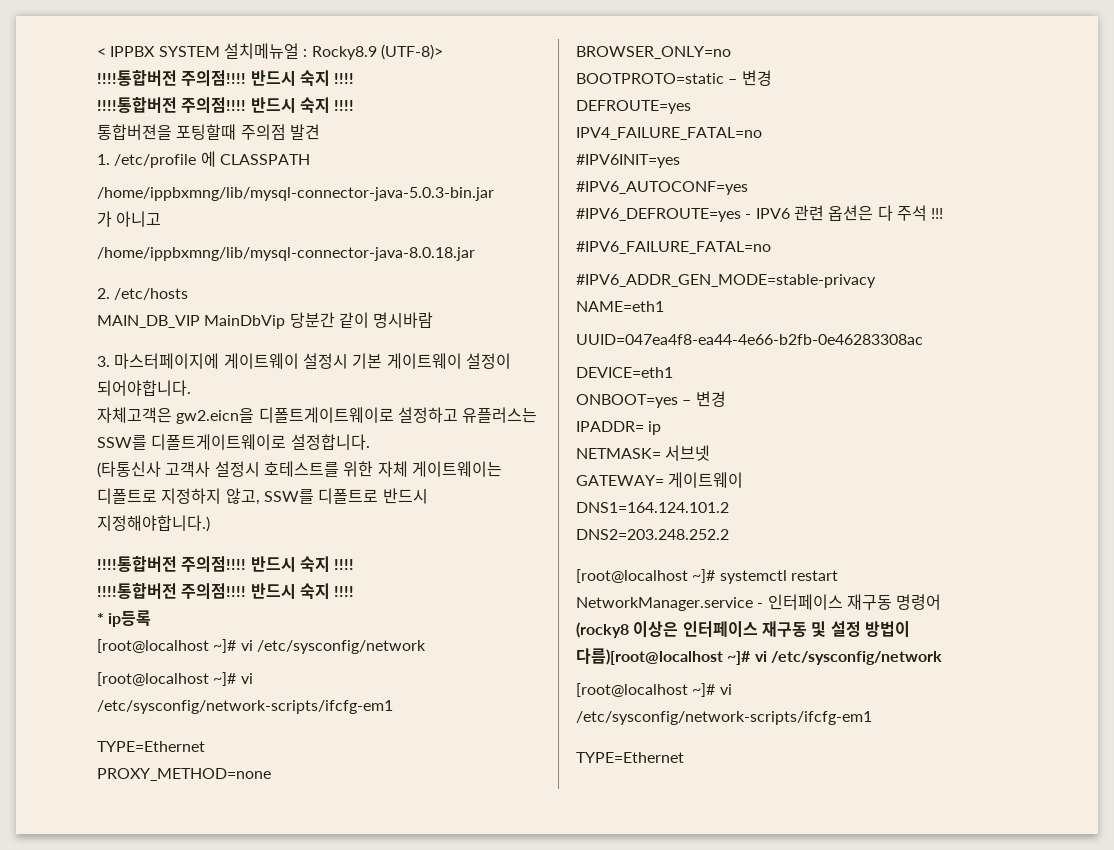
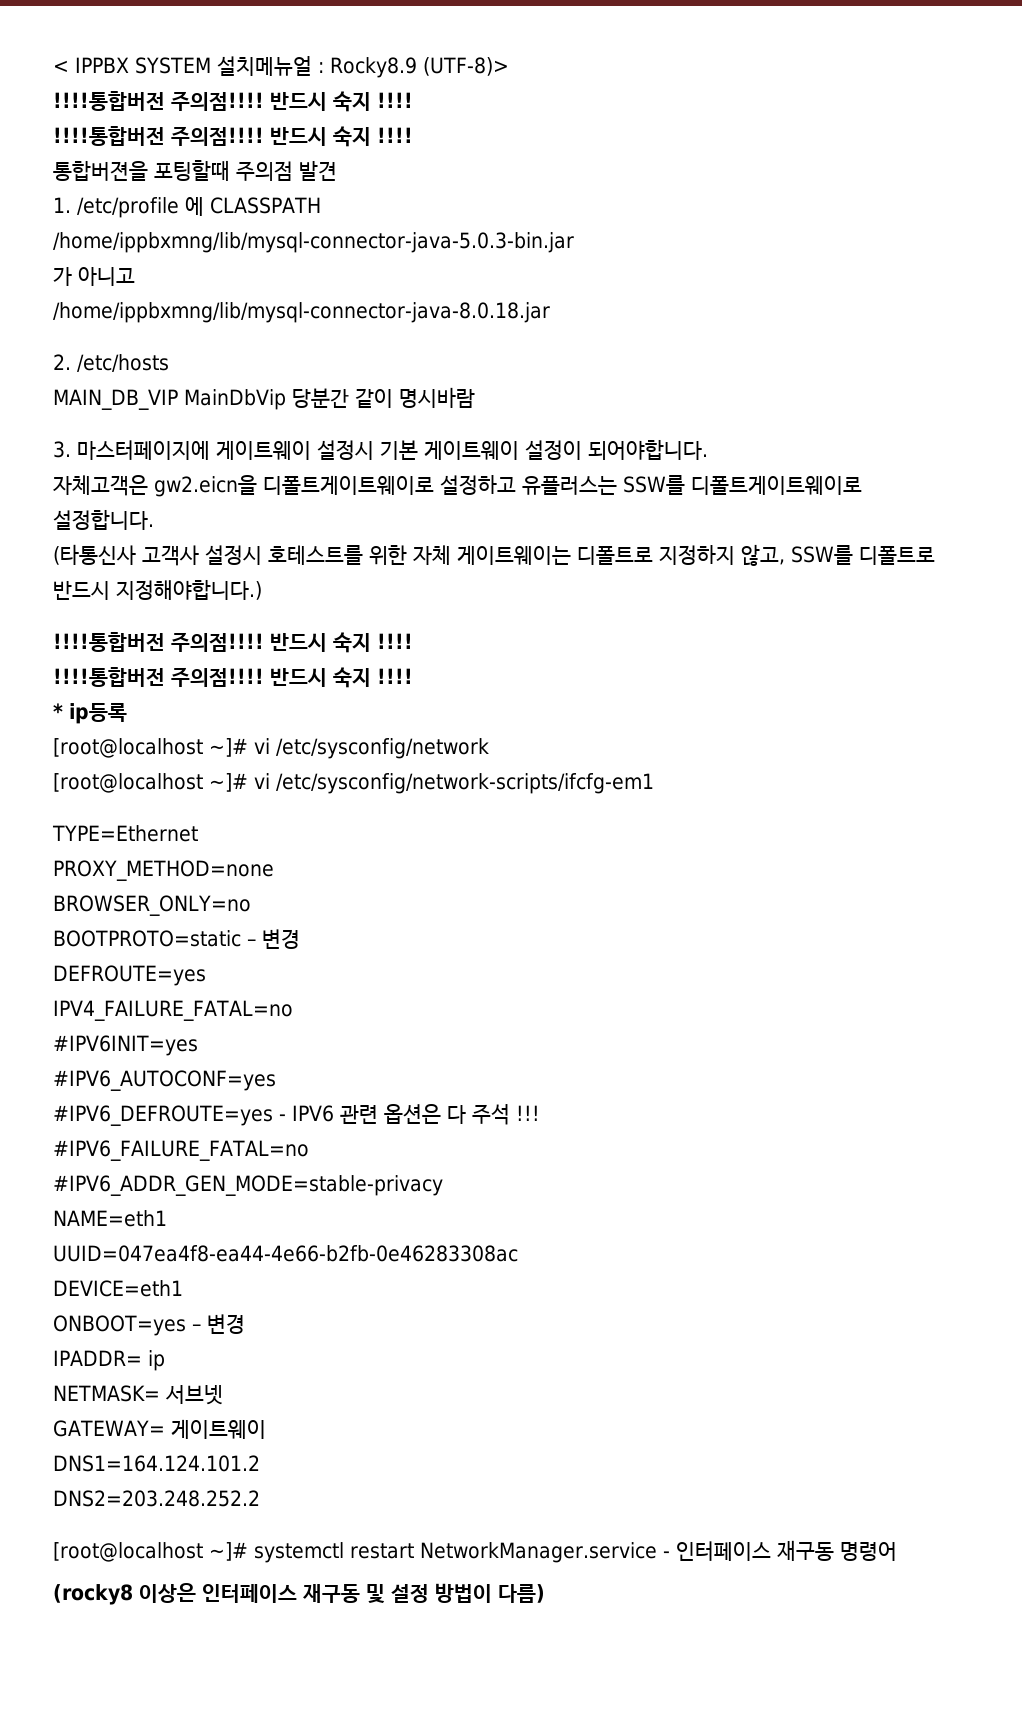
- (rocky8 이상은 인터페이스 재구동 및 설정 방법이 다름)[root@localhost ~]# vi /etc/sysconfig/network
- [root@localhost ~]# vi /etc/sysconfig/network-scripts/ifcfg-em1
- TYPE=Ethernet
+ (rocky8 이상은 인터페이스 재구동 및 설정 방법이 다름)

